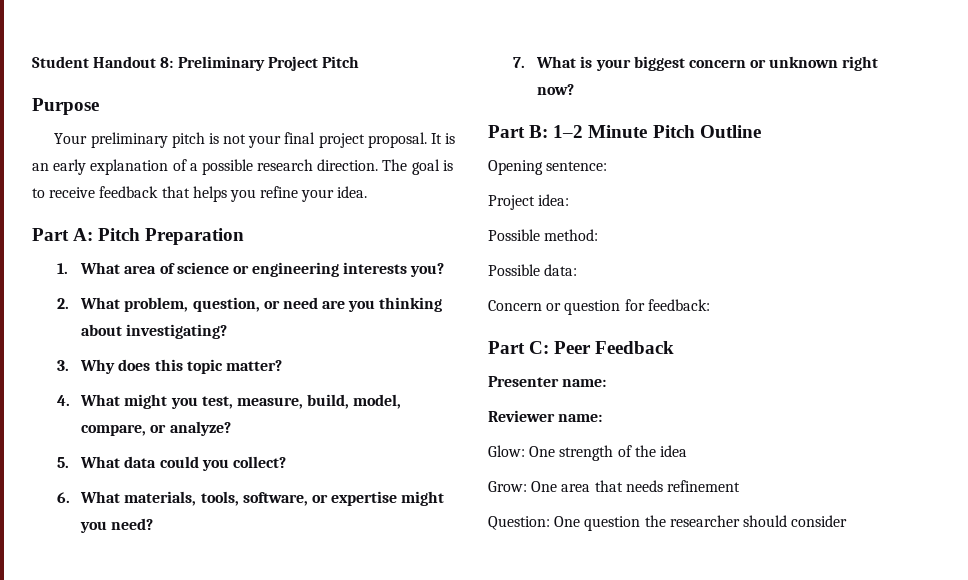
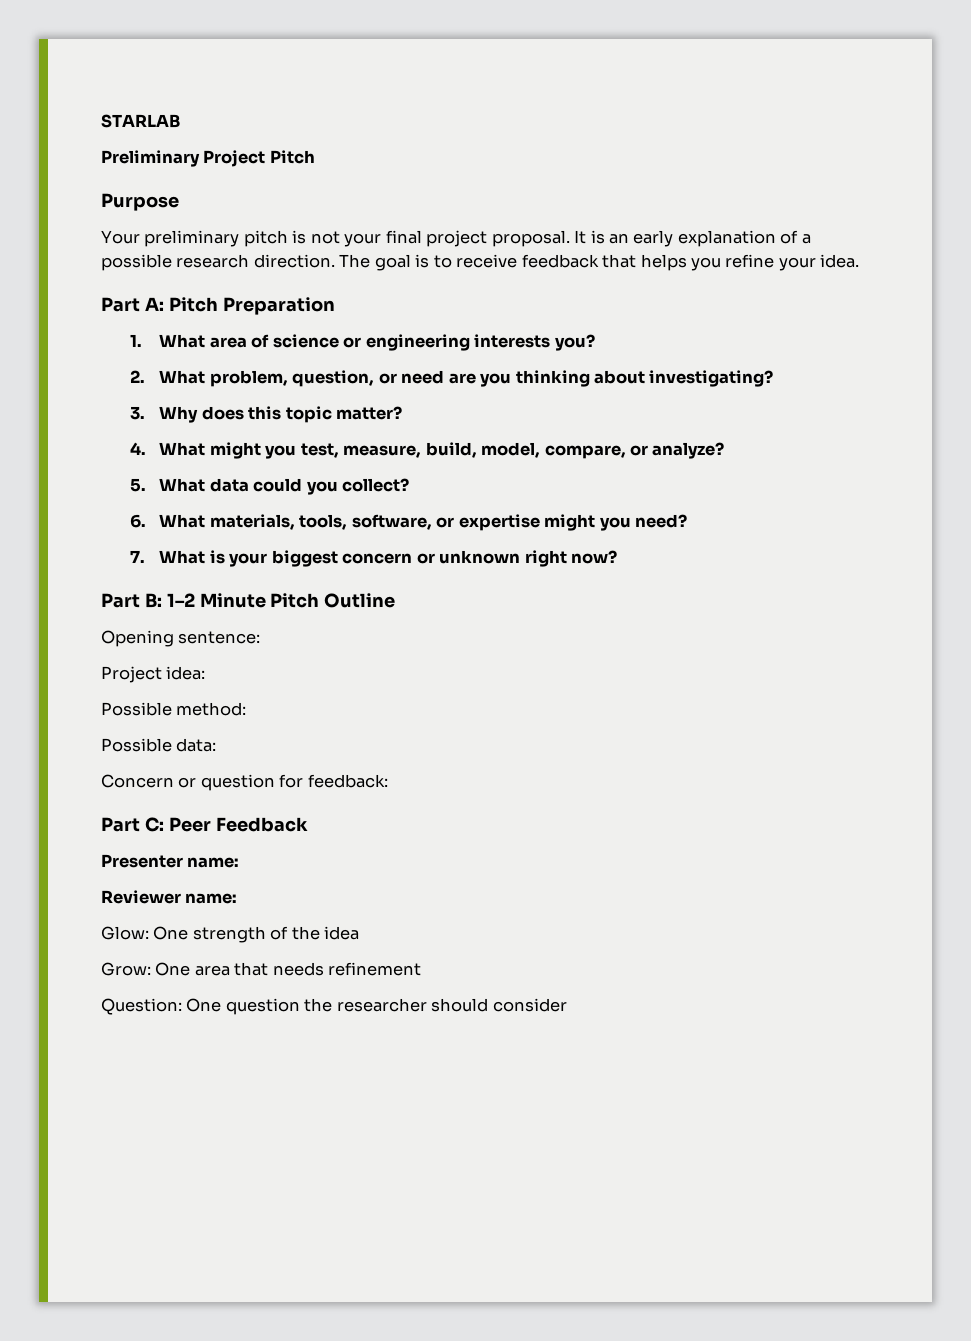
- Student Handout 8: Preliminary Project Pitch
+ STARLAB
+ Preliminary Project Pitch

